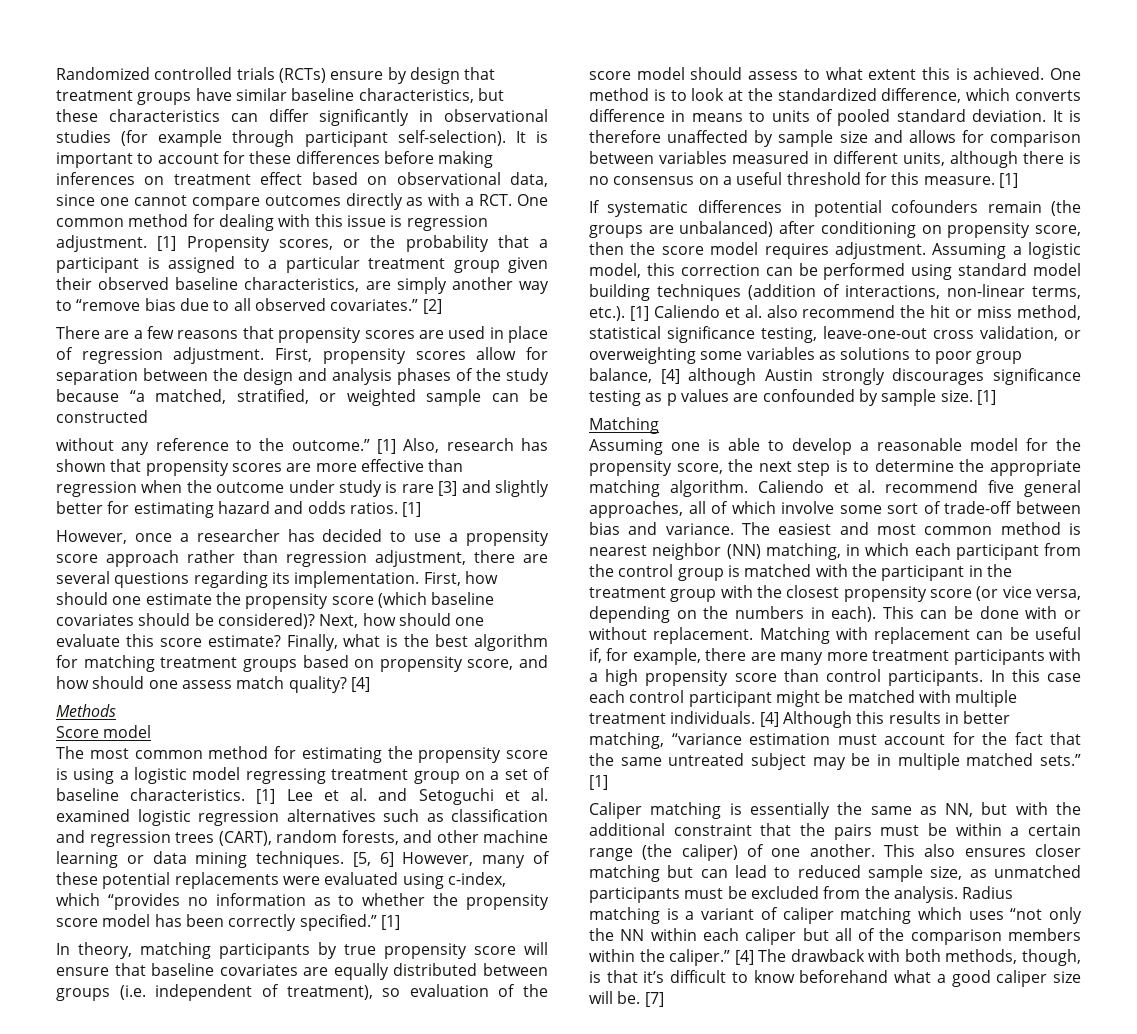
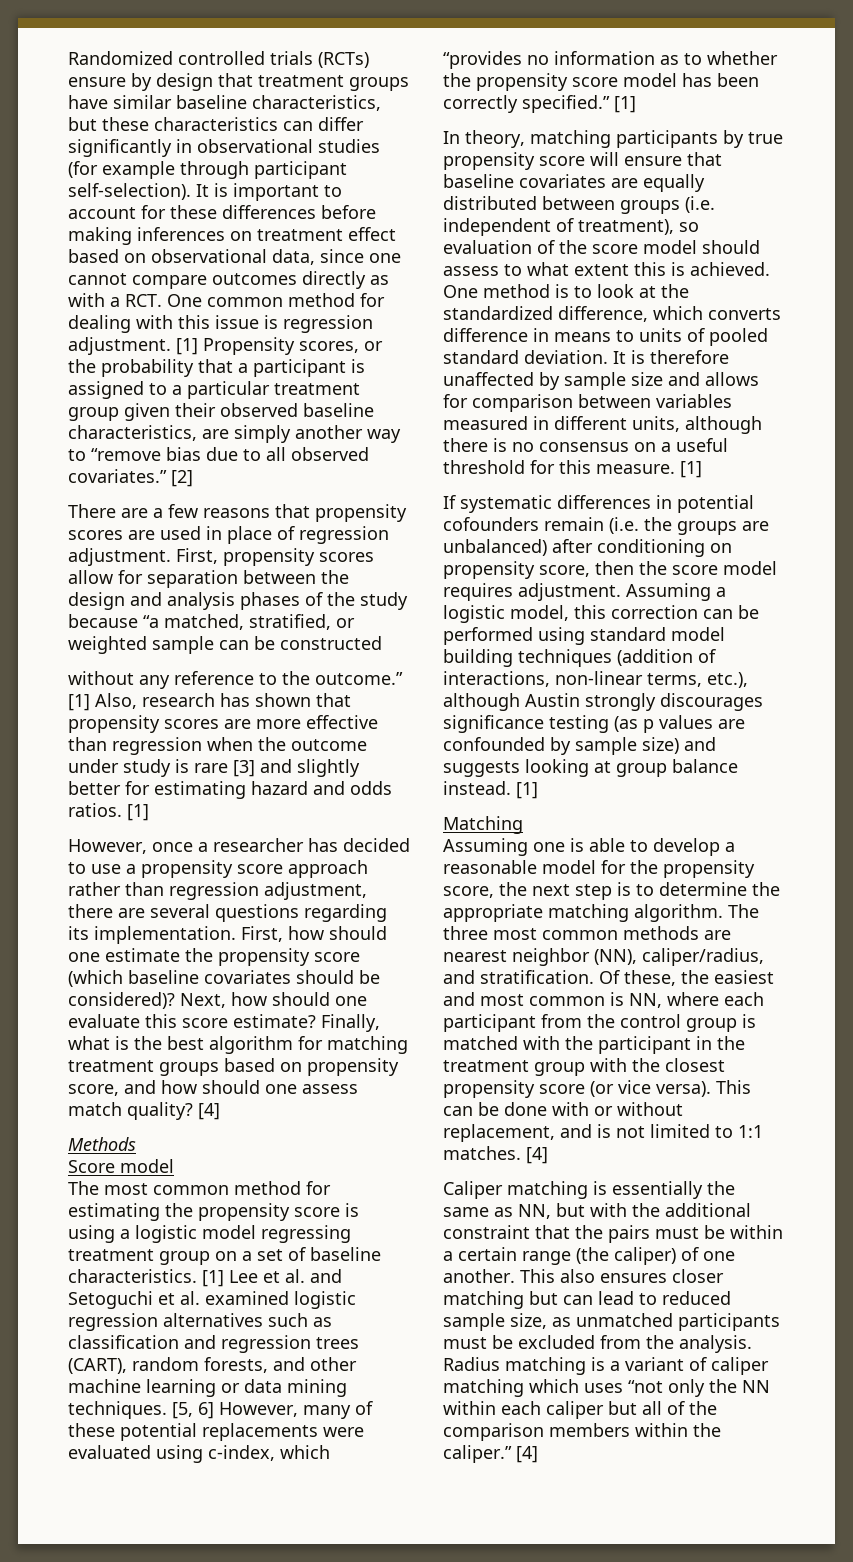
- If systematic differences in potential cofounders remain (the groups are unbalanced) after conditioning on propensity score, then the score model requires adjustment.
+ If systematic differences in potential cofounders remain (i.e. the groups are unbalanced) after conditioning on propensity score, then the score model requires adjustment.
- Assuming a logistic model, this correction can be performed using standard model building techniques (addition of interactions, non-linear terms, etc.). [1] Caliendo et al. also recommend the hit or miss method, statistical significance testing, leave-one-out cross validation, or overweighting some variables as solutions to poor group balance, [4] although Austin strongly discourages significance testing as p values are confounded by sample size.
+ Assuming a logistic model, this correction can be performed using standard model building techniques (addition of interactions, non-linear terms, etc.), although Austin strongly discourages significance testing (as p values are confounded by sample size) and suggests looking at group balance instead.
- Caliendo et al. recommend five general approaches, all of which involve some sort of trade-off between bias and variance. The easiest and most common method is nearest neighbor (NN) matching, in which each participant from the control group is matched with the participant in the treatment group with the closest propensity score (or vice versa, depending on the numbers in each).
+ The three most common methods are nearest neighbor (NN), caliper/radius, and stratification. Of these, the easiest and most common is NN, where each participant from the control group is matched with the participant in the treatment group with the closest propensity score (or vice versa).
- This can be done with or without replacement. Matching with replacement can be useful if, for example, there are many more treatment participants with a high propensity score than control participants. In this case each control participant might be matched with multiple treatment individuals. [4] Although this results in better matching, “variance estimation must account for the fact that the same untreated subject may be in multiple matched sets.” [1]
+ This can be done with or without replacement, and is not limited to 1:1 matches. [4]
- Radius matching is a variant of caliper matching which uses “not only the NN within each caliper but all of the comparison members within the caliper.” [4] The drawback with both methods, though, is that it’s difficult to know beforehand what a good caliper size will be. [7]
+ Radius matching is a variant of caliper matching which uses “not only the NN within each caliper but all of the comparison members within the caliper.” [4]

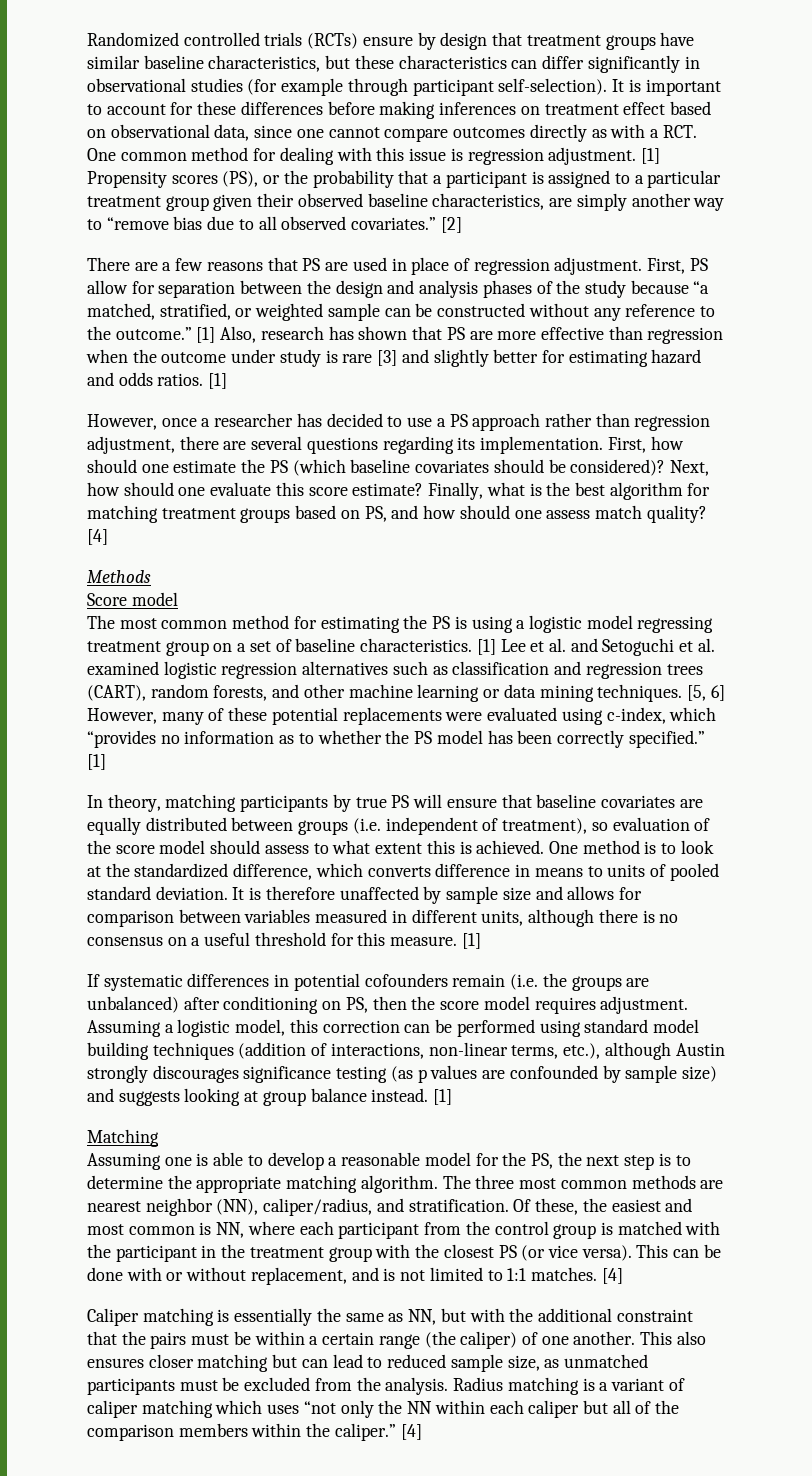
- [1] Propensity scores, or the probability that a participant is assigned to a particular treatment group given their observed baseline characteristics, are simply another way to “remove bias due to all observed covariates.”
+ [1] Propensity scores (PS), or the probability that a participant is assigned to a particular treatment group given their observed baseline characteristics, are simply another way to “remove bias due to all observed covariates.”
- There are a few reasons that propensity scores are used in place of regression adjustment.
+ There are a few reasons that PS are used in place of regression adjustment.
- First, propensity scores allow for separation between the design and analysis phases of the study because “a matched, stratified, or weighted sample can be constructed
- without any reference to the outcome.”
+ First, PS allow for separation between the design and analysis phases of the study because “a matched, stratified, or weighted sample can be constructed without any reference to the outcome.”
- [1] Also, research has shown that propensity scores are more effective than regression when the outcome under study is rare [3] and slightly better for estimating hazard and odds ratios.
+ [1] Also, research has shown that PS are more effective than regression when the outcome under study is rare [3] and slightly better for estimating hazard and odds ratios.
- However, once a researcher has decided to use a propensity score approach rather than regression adjustment, there are several questions regarding its implementation.
+ However, once a researcher has decided to use a PS approach rather than regression adjustment, there are several questions regarding its implementation.
- First, how should one estimate the propensity score (which baseline covariates should be considered)?
+ First, how should one estimate the PS (which baseline covariates should be considered)?
- Finally, what is the best algorithm for matching treatment groups based on propensity score, and how should one assess match quality?
+ Finally, what is the best algorithm for matching treatment groups based on PS, and how should one assess match quality?
- The most common method for estimating the propensity score is using a logistic model regressing treatment group on a set of baseline characteristics.
+ The most common method for estimating the PS is using a logistic model regressing treatment group on a set of baseline characteristics.
- [5, 6] However, many of these potential replacements were evaluated using c-index, which “provides no information as to whether the propensity score model has been correctly specified.”
+ [5, 6] However, many of these potential replacements were evaluated using c-index, which “provides no information as to whether the PS model has been correctly specified.”
- In theory, matching participants by true propensity score will ensure that baseline covariates are equally distributed between groups (i.e. independent of treatment), so evaluation of the score model should assess to what extent this is achieved.
+ In theory, matching participants by true PS will ensure that baseline covariates are equally distributed between groups (i.e. independent of treatment), so evaluation of the score model should assess to what extent this is achieved.
- If systematic differences in potential cofounders remain (i.e. the groups are unbalanced) after conditioning on propensity score, then the score model requires adjustment.
+ If systematic differences in potential cofounders remain (i.e. the groups are unbalanced) after conditioning on PS, then the score model requires adjustment.
- Assuming one is able to develop a reasonable model for the propensity score, the next step is to determine the appropriate matching algorithm.
+ Assuming one is able to develop a reasonable model for the PS, the next step is to determine the appropriate matching algorithm.
- Of these, the easiest and most common is NN, where each participant from the control group is matched with the participant in the treatment group with the closest propensity score (or vice versa).
+ Of these, the easiest and most common is NN, where each participant from the control group is matched with the participant in the treatment group with the closest PS (or vice versa).

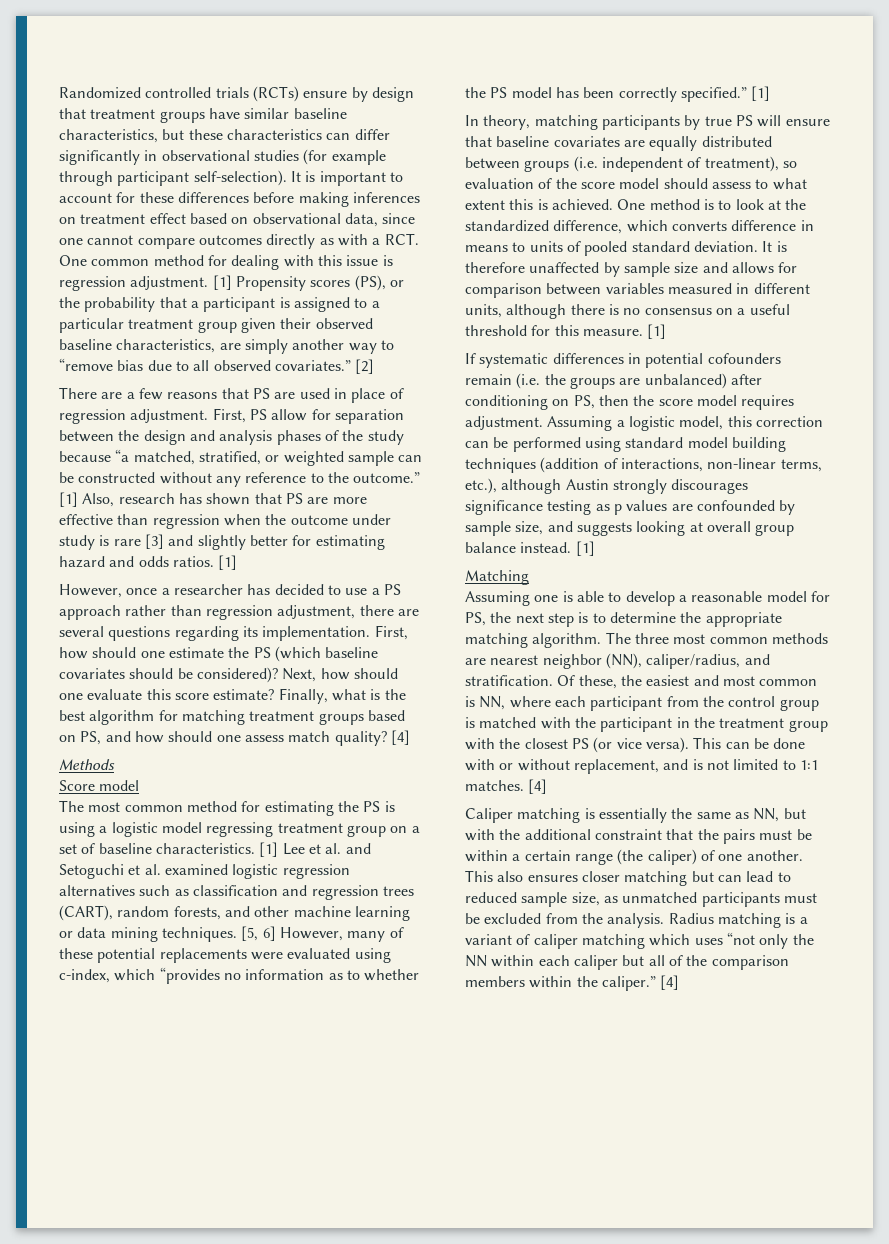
- Assuming a logistic model, this correction can be performed using standard model building techniques (addition of interactions, non-linear terms, etc.), although Austin strongly discourages significance testing (as p values are confounded by sample size) and suggests looking at group balance instead.
+ Assuming a logistic model, this correction can be performed using standard model building techniques (addition of interactions, non-linear terms, etc.), although Austin strongly discourages significance testing as p values are confounded by sample size, and suggests looking at overall group balance instead.
- Assuming one is able to develop a reasonable model for the PS, the next step is to determine the appropriate matching algorithm.
+ Assuming one is able to develop a reasonable model for PS, the next step is to determine the appropriate matching algorithm.

